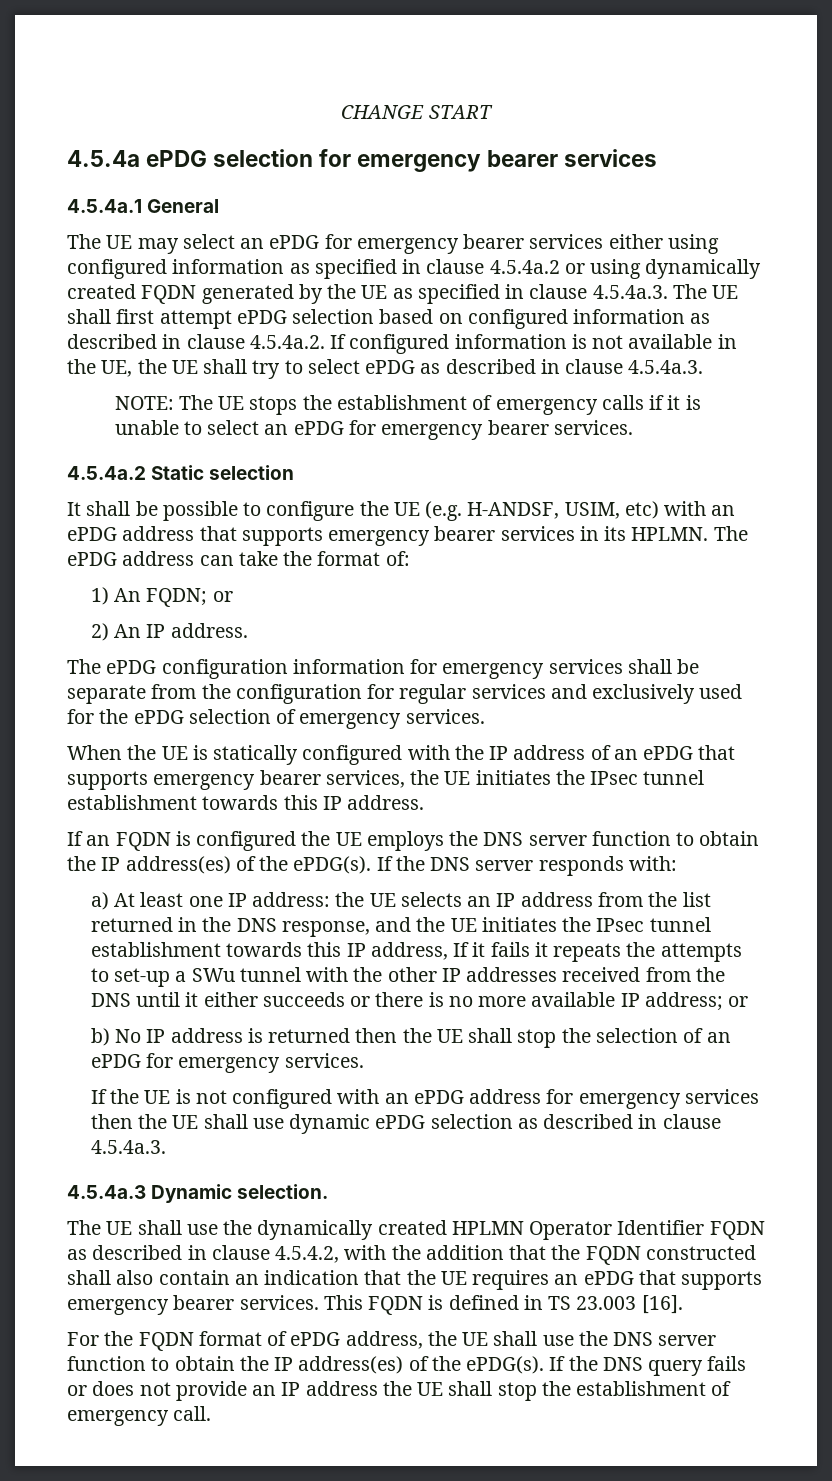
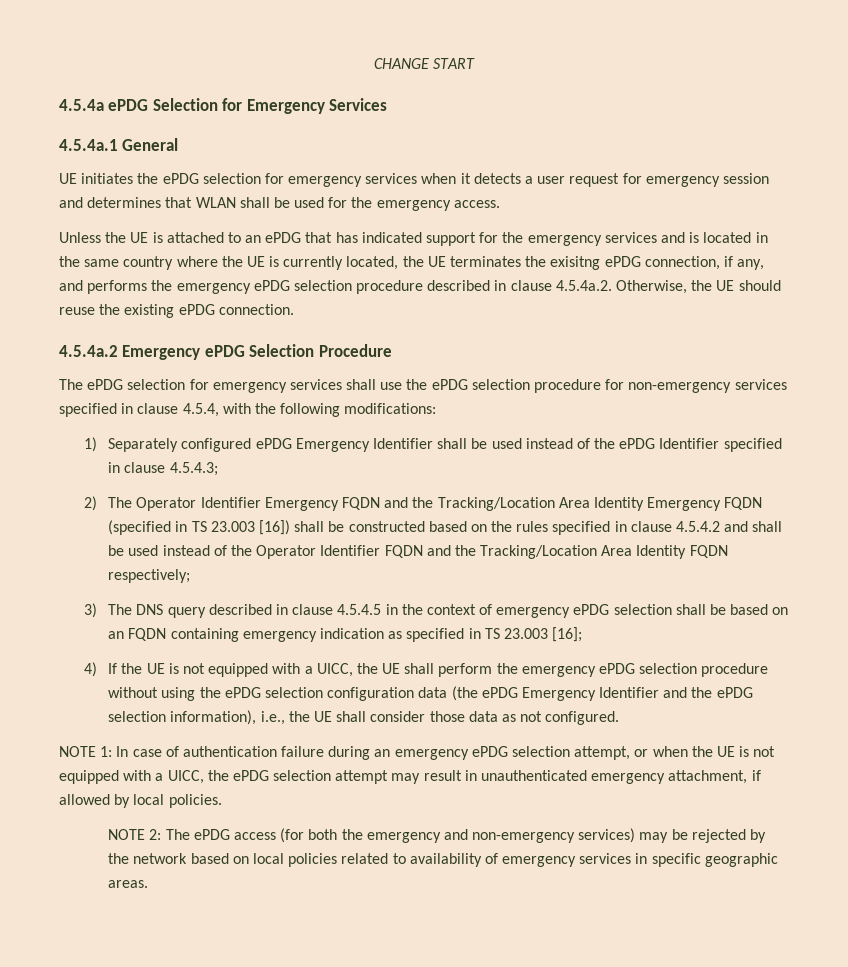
- 4.5.4a ePDG selection for emergency bearer services
+ 4.5.4a ePDG Selection for Emergency Services
  4.5.4a.1 General
- The UE may select an ePDG for emergency bearer services either using configured information as specified in clause 4.5.4a.2 or using dynamically created FQDN generated by the UE as specified in clause 4.5.4a.3. The UE shall first attempt ePDG selection based on configured information as described in clause 4.5.4a.2. If configured information is not available in the UE, the UE shall try to select ePDG as described in clause 4.5.4a.3.
- NOTE: The UE stops the establishment of emergency calls if it is unable to select an ePDG for emergency bearer services.
- 4.5.4a.2 Static selection
- It shall be possible to configure the UE (e.g. H-ANDSF, USIM, etc) with an ePDG address that supports emergency bearer services in its HPLMN. The ePDG address can take the format of:
- 1) An FQDN; or
- 2) An IP address.
- The ePDG configuration information for emergency services shall be separate from the configuration for regular services and exclusively used for the ePDG selection of emergency services.
- When the UE is statically configured with the IP address of an ePDG that supports emergency bearer services, the UE initiates the IPsec tunnel establishment towards this IP address.
- If an FQDN is configured the UE employs the DNS server function to obtain the IP address(es) of the ePDG(s). If the DNS server responds with:
- a) At least one IP address: the UE selects an IP address from the list returned in the DNS response, and the UE initiates the IPsec tunnel establishment towards this IP address, If it fails it repeats the attempts to set-up a SWu tunnel with the other IP addresses received from the DNS until it either succeeds or there is no more available IP address; or
- b) No IP address is returned then the UE shall stop the selection of an ePDG for emergency services.
- If the UE is not configured with an ePDG address for emergency services then the UE shall use dynamic ePDG selection as described in clause 4.5.4a.3.
- 4.5.4a.3 Dynamic selection.
- The UE shall use the dynamically created HPLMN Operator Identifier FQDN as described in clause 4.5.4.2, with the addition that the FQDN constructed shall also contain an indication that the UE requires an ePDG that supports emergency bearer services. This FQDN is defined in TS 23.003 [16].
- For the FQDN format of ePDG address, the UE shall use the DNS server function to obtain the IP address(es) of the ePDG(s). If the DNS query fails or does not provide an IP address the UE shall stop the establishment of emergency call.
+ UE initiates the ePDG selection for emergency services when it detects a user request for emergency session and determines that WLAN shall be used for the emergency access.
+ Unless the UE is attached to an ePDG that has indicated support for the emergency services and is located in the same country where the UE is currently located, the UE terminates the exisitng ePDG connection, if any, and performs the emergency ePDG selection procedure described in clause 4.5.4a.2. Otherwise, the UE should reuse the existing ePDG connection.
+ 4.5.4a.2 Emergency ePDG Selection Procedure
+ The ePDG selection for emergency services shall use the ePDG selection procedure for non-emergency services specified in clause 4.5.4, with the following modifications:
+ 1) Separately configured ePDG Emergency Identifier shall be used instead of the ePDG Identifier specified in clause 4.5.4.3;
+ 2) The Operator Identifier Emergency FQDN and the Tracking/Location Area Identity Emergency FQDN (specified in TS 23.003 [16]) shall be constructed based on the rules specified in clause 4.5.4.2 and shall be used instead of the Operator Identifier FQDN and the Tracking/Location Area Identity FQDN respectively;
+ 3) The DNS query described in clause 4.5.4.5 in the context of emergency ePDG selection shall be based on an FQDN containing emergency indication as specified in TS 23.003 [16];
+ 4) If the UE is not equipped with a UICC, the UE shall perform the emergency ePDG selection procedure without using the ePDG selection configuration data (the ePDG Emergency Identifier and the ePDG selection information), i.e., the UE shall consider those data as not configured.
+ NOTE 1: In case of authentication failure during an emergency ePDG selection attempt, or when the UE is not equipped with a UICC, the ePDG selection attempt may result in unauthenticated emergency attachment, if allowed by local policies.
+ NOTE 2: The ePDG access (for both the emergency and non-emergency services) may be rejected by the network based on local policies related to availability of emergency services in specific geographic areas.

